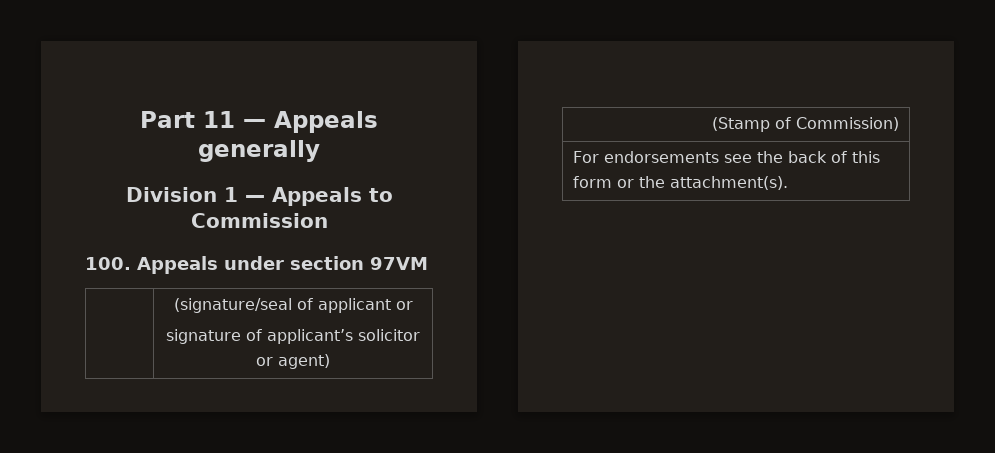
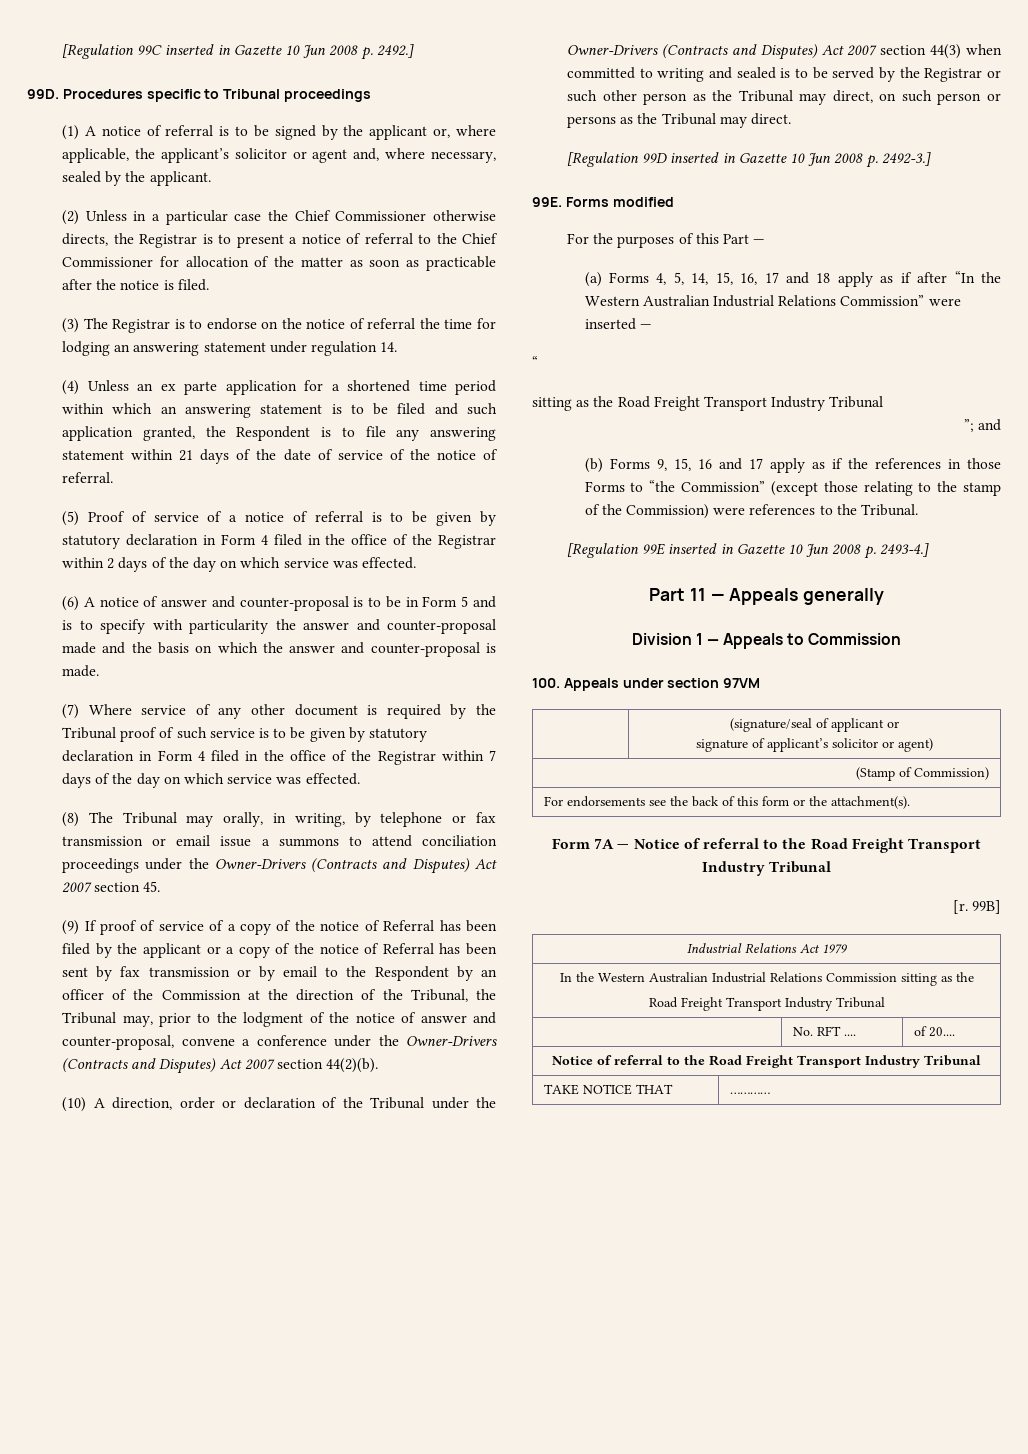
+ [Regulation 99C inserted in Gazette 10 Jun 2008 p. 2492.]
+ 99D. Procedures specific to Tribunal proceedings
+ (1) A notice of referral is to be signed by the applicant or, where applicable, the applicant’s solicitor or agent and, where necessary, sealed by the applicant.
+ (2) Unless in a particular case the Chief Commissioner otherwise directs, the Registrar is to present a notice of referral to the Chief Commissioner for allocation of the matter as soon as practicable after the notice is filed.
+ (3) The Registrar is to endorse on the notice of referral the time for lodging an answering statement under regulation 14.
+ (4) Unless an ex parte application for a shortened time period within which an answering statement is to be filed and such application granted, the Respondent is to file any answering statement within 21 days of the date of service of the notice of referral.
+ (5) Proof of service of a notice of referral is to be given by statutory declaration in Form 4 filed in the office of the Registrar within 2 days of the day on which service was effected.
+ (6) A notice of answer and counter-proposal is to be in Form 5 and is to specify with particularity the answer and counter-proposal made and the basis on which the answer and counter-proposal is made.
+ (7) Where service of any other document is required by the Tribunal proof of such service is to be given by statutory declaration in Form 4 filed in the office of the Registrar within 7 days of the day on which service was effected.
+ (8) The Tribunal may orally, in writing, by telephone or fax transmission or email issue a summons to attend conciliation proceedings under the Owner-Drivers (Contracts and Disputes) Act 2007 section 45.
+ (9) If proof of service of a copy of the notice of Referral has been filed by the applicant or a copy of the notice of Referral has been sent by fax transmission or by email to the Respondent by an officer of the Commission at the direction of the Tribunal, the Tribunal may, prior to the lodgment of the notice of answer and counter-proposal, convene a conference under the Owner-Drivers (Contracts and Disputes) Act 2007 section 44(2)(b).
+ (10) A direction, order or declaration of the Tribunal under the Owner-Drivers (Contracts and Disputes) Act 2007 section 44(3) when committed to writing and sealed is to be served by the Registrar or such other person as the Tribunal may direct, on such person or persons as the Tribunal may direct.
+ [Regulation 99D inserted in Gazette 10 Jun 2008 p. 2492-3.]
+ 99E. Forms modified
+ For the purposes of this Part —
+ (a) Forms 4, 5, 14, 15, 16, 17 and 18 apply as if after “In the Western Australian Industrial Relations Commission” were inserted —
+ “
+ sitting as the Road Freight Transport Industry Tribunal
+ ”; and
+ (b) Forms 9, 15, 16 and 17 apply as if the references in those Forms to “the Commission” (except those relating to the stamp of the Commission) were references to the Tribunal.
+ [Regulation 99E inserted in Gazette 10 Jun 2008 p. 2493-4.]
+ Form 7A — Notice of referral to the Road Freight Transport Industry Tribunal
+ [r. 99B]
+ Industrial Relations Act 1979
+ In the Western Australian Industrial Relations Commission sitting as the
+ Road Freight Transport Industry Tribunal
+ | No. RFT .... | of 20....
+ Notice of referral to the Road Freight Transport Industry Tribunal
+ TAKE NOTICE THAT | …………

